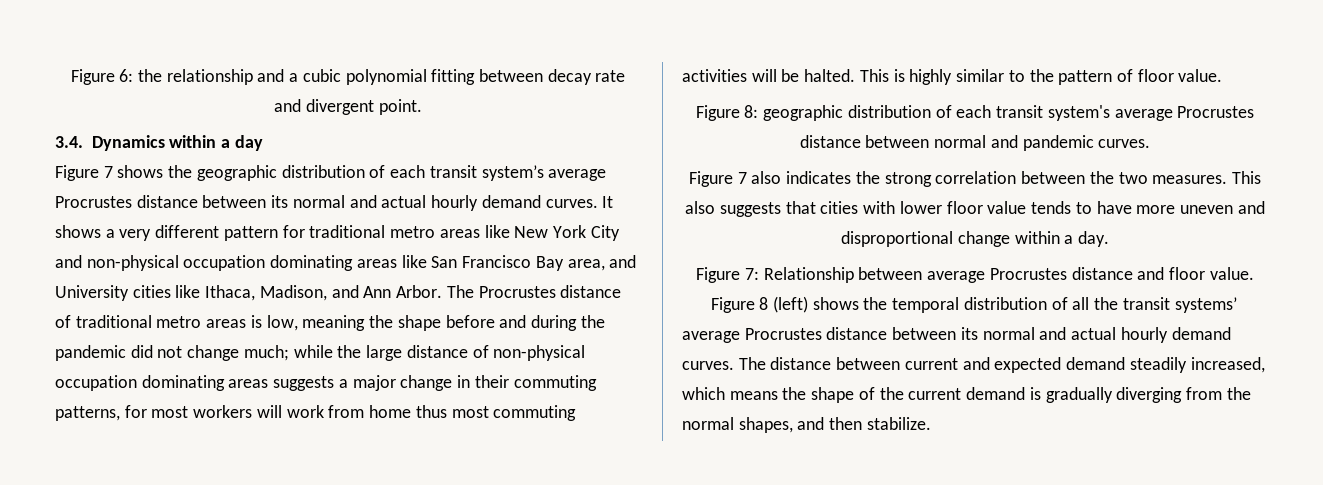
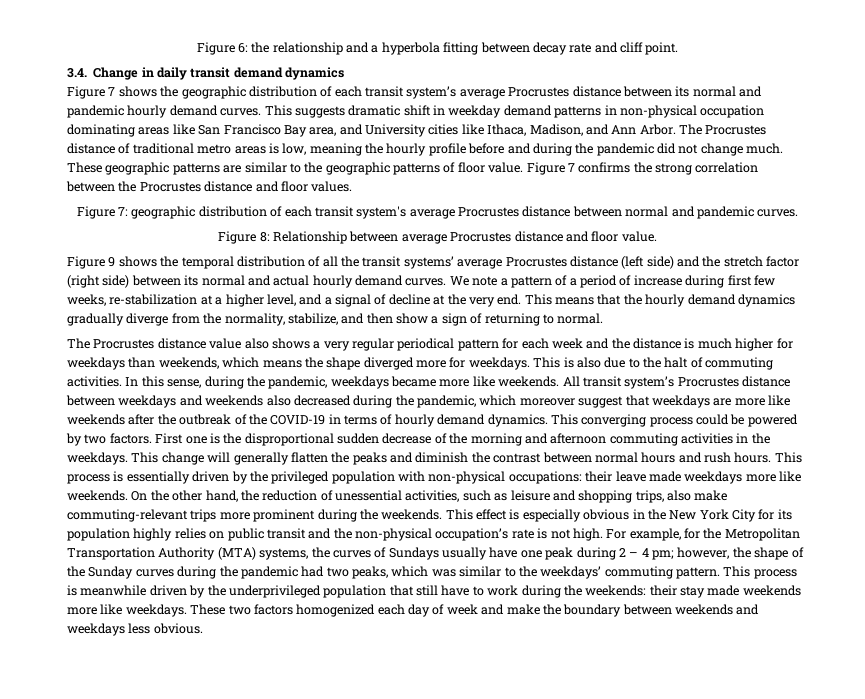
- Figure 6: the relationship and a cubic polynomial fitting between decay rate and divergent point.
+ Figure 6: the relationship and a hyperbola fitting between decay rate and cliff point.
- 3.4. Dynamics within a day
+ 3.4. Change in daily transit demand dynamics
- Figure 7 shows the geographic distribution of each transit system’s average Procrustes distance between its normal and actual hourly demand curves. It shows a very different pattern for traditional metro areas like New York City and non-physical occupation dominating areas like San Francisco Bay area, and University cities like Ithaca, Madison, and Ann Arbor.
+ Figure 7 shows the geographic distribution of each transit system’s average Procrustes distance between its normal and pandemic hourly demand curves. This suggests dramatic shift in weekday demand patterns in non-physical occupation dominating areas like San Francisco Bay area, and University cities like Ithaca, Madison, and Ann Arbor.
- The Procrustes distance of traditional metro areas is low, meaning the shape before and during the pandemic did not change much; while the large distance of non-physical occupation dominating areas suggests a major change in their commuting patterns, for most workers will work from home thus most commuting activities will be halted. This is highly similar to the pattern of floor value.
- Figure 8: geographic distribution of each transit system's average Procrustes distance between normal and pandemic curves.
+ The Procrustes distance of traditional metro areas is low, meaning the hourly profile before and during the pandemic did not change much. These geographic patterns are similar to the geographic patterns of floor value. Figure 7 confirms the strong correlation between the Procrustes distance and floor values.
+ Figure 7: geographic distribution of each transit system's average Procrustes distance between normal and pandemic curves.
- Figure 7 also indicates the strong correlation between the two measures. This also suggests that cities with lower floor value tends to have more uneven and disproportional change within a day.
- Figure 7: Relationship between average Procrustes distance and floor value.
+ Figure 8: Relationship between average Procrustes distance and floor value.
- Figure 8 (left) shows the temporal distribution of all the transit systems’ average Procrustes distance between its normal and actual hourly demand curves. The distance between current and expected demand steadily increased, which means the shape of the current demand is gradually diverging from the normal shapes, and then stabilize.
+ Figure 9 shows the temporal distribution of all the transit systems’ average Procrustes distance (left side) and the stretch factor (right side) between its normal and actual hourly demand curves. We note a pattern of a period of increase during first few weeks, re-stabilization at a higher level, and a signal of decline at the very end. This means that the hourly demand dynamics gradually diverge from the normality, stabilize, and then show a sign of returning to normal.
+ The Procrustes distance value also shows a very regular periodical pattern for each week and the distance is much higher for weekdays than weekends, which means the shape diverged more for weekdays. This is also due to the halt of commuting activities. In this sense, during the pandemic, weekdays became more like weekends. All transit system’s Procrustes distance between weekdays and weekends also decreased during the pandemic, which moreover suggest that weekdays are more like weekends after the outbreak of the COVID-19 in terms of hourly demand dynamics. This converging process could be powered by two factors. First one is the disproportional sudden decrease of the morning and afternoon commuting activities in the weekdays. This change will generally flatten the peaks and diminish the contrast between normal hours and rush hours. This process is essentially driven by the privileged population with non-physical occupations: their leave made weekdays more like weekends. On the other hand, the reduction of unessential activities, such as leisure and shopping trips, also make commuting-relevant trips more prominent during the weekends. This effect is especially obvious in the New York City for its population highly relies on public transit and the non-physical occupation’s rate is not high. For example, for the Metropolitan Transportation Authority (MTA) systems, the curves of Sundays usually have one peak during 2 – 4 pm; however, the shape of the Sunday curves during the pandemic had two peaks, which was similar to the weekdays’ commuting pattern. This process is meanwhile driven by the underprivileged population that still have to work during the weekends: their stay made weekends more like weekdays. These two factors homogenized each day of week and make the boundary between weekends and weekdays less obvious.

